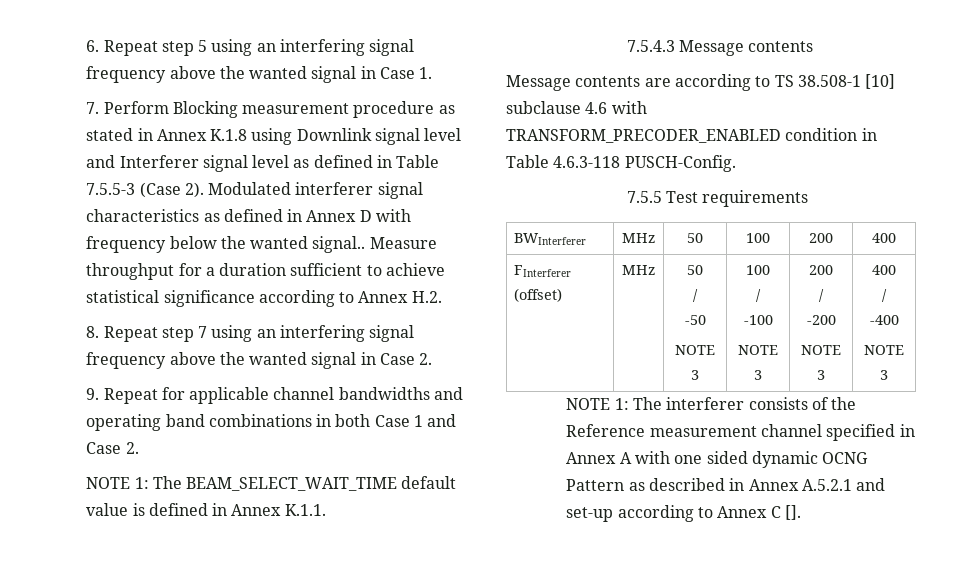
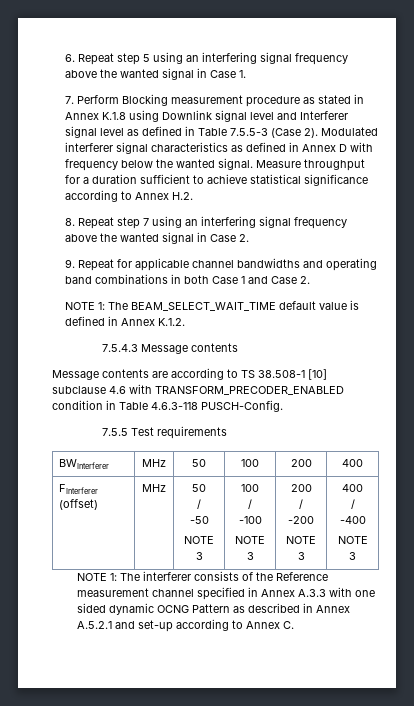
- Modulated interferer signal characteristics as defined in Annex D with frequency below the wanted signal..
+ Modulated interferer signal characteristics as defined in Annex D with frequency below the wanted signal.
- NOTE 1: The BEAM_SELECT_WAIT_TIME default value is defined in Annex K.1.1.
+ NOTE 1: The BEAM_SELECT_WAIT_TIME default value is defined in Annex K.1.2.
- NOTE 1: The interferer consists of the Reference measurement channel specified in Annex A with one sided dynamic OCNG Pattern as described in Annex A.5.2.1 and set-up according to Annex C [].
+ NOTE 1: The interferer consists of the Reference measurement channel specified in Annex A.3.3 with one sided dynamic OCNG Pattern as described in Annex A.5.2.1 and set-up according to Annex C.

